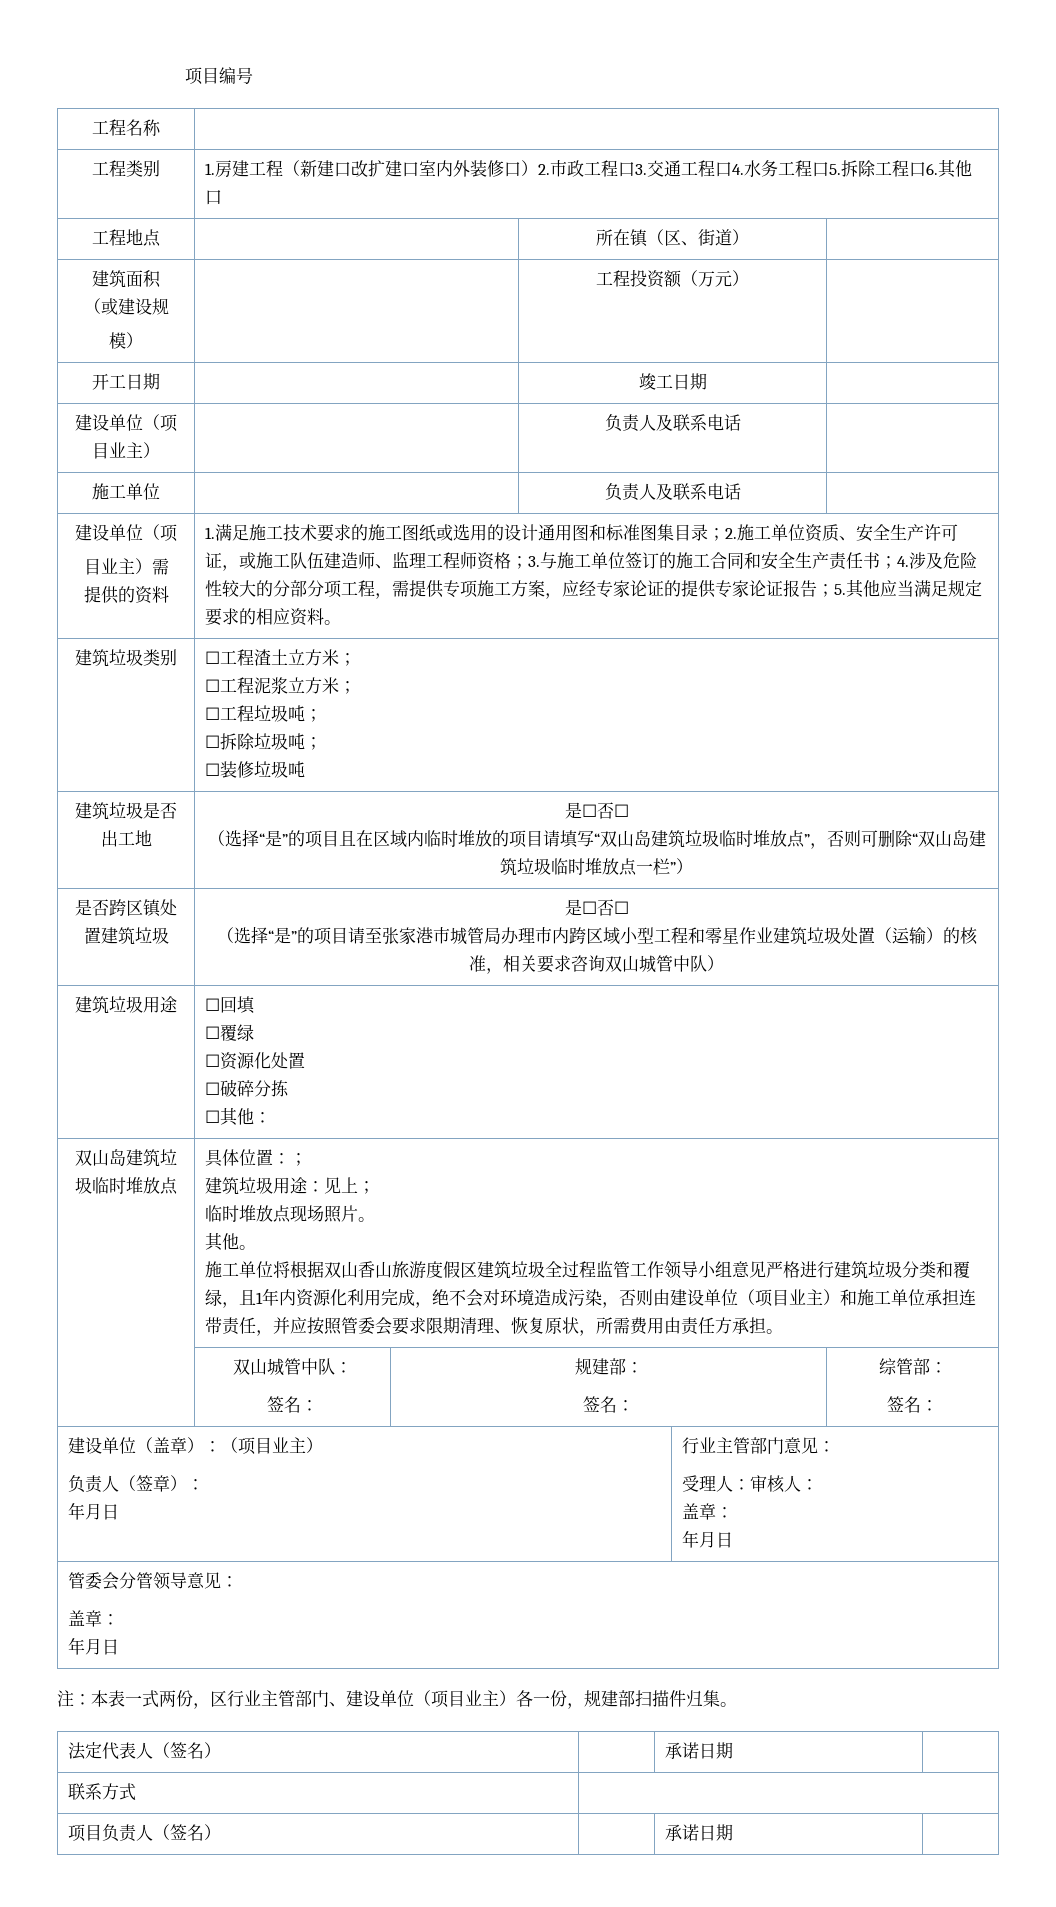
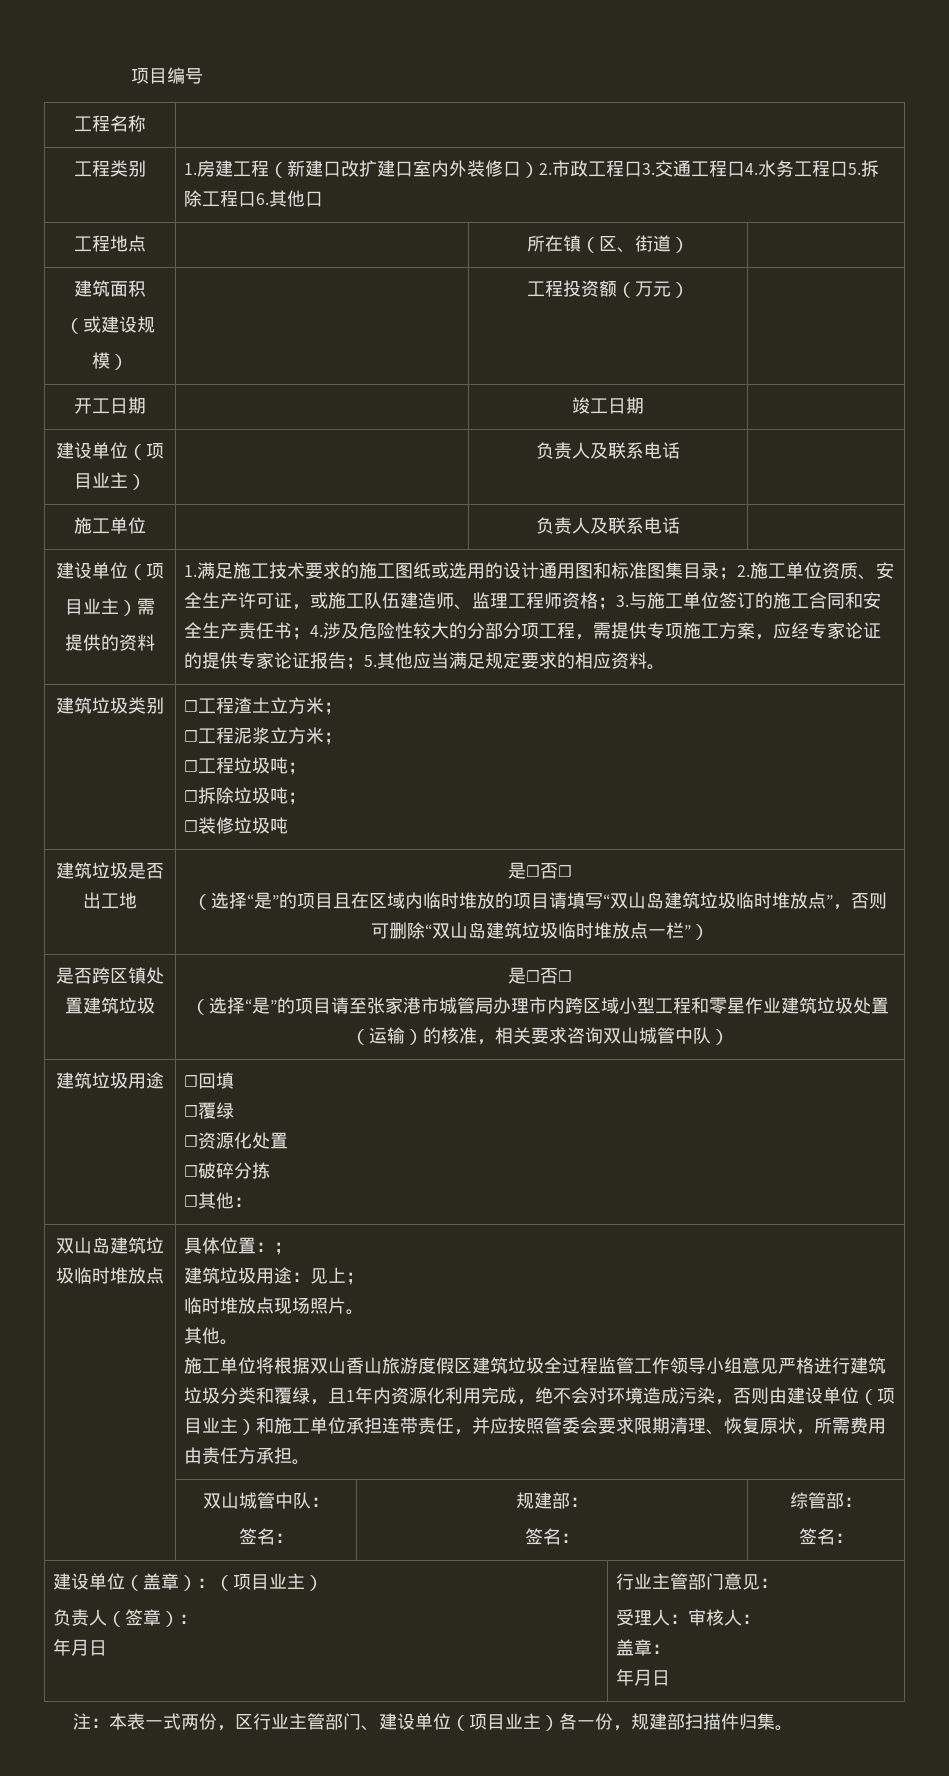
- 管委会分管领导意见：
- 盖章：
- 年月日
- 法定代表人（签名） | | 承诺日期 |
- 联系方式 |
- 项目负责人（签名） | | 承诺日期 |

